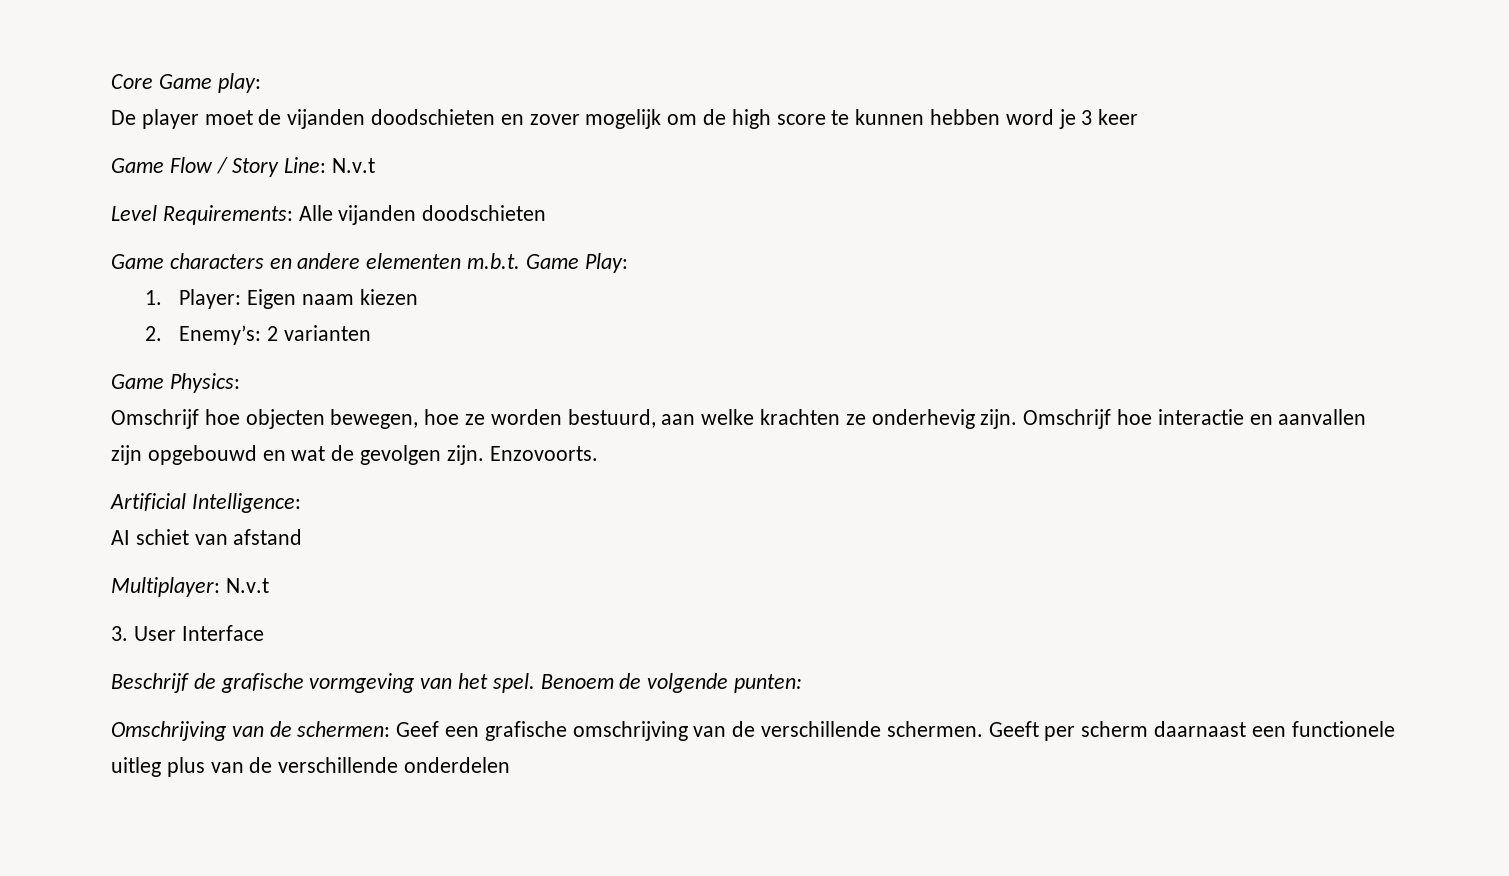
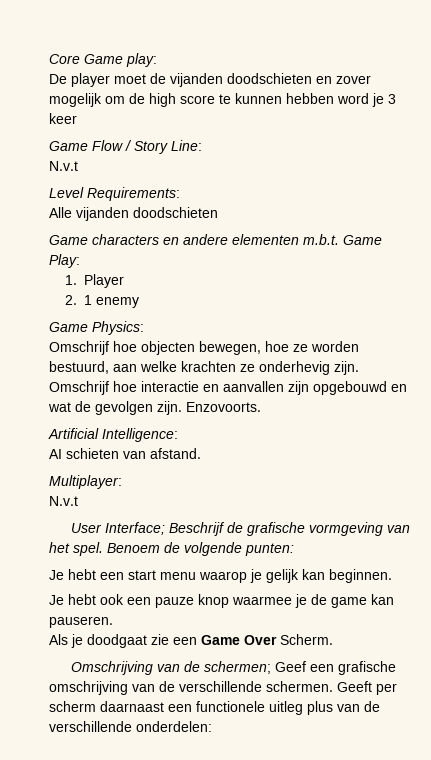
- Game Flow / Story Line: N.v.t
+ Game Flow / Story Line:
+ N.v.t
- Level Requirements: Alle vijanden doodschieten
+ Level Requirements:
+ Alle vijanden doodschieten
- 1. Player: Eigen naam kiezen
- 2. Enemy’s: 2 varianten
+ 1. Player
+ 2. 1 enemy
- AI schiet van afstand
+ AI schieten van afstand.
- Multiplayer: N.v.t
- 3. User Interface
- Beschrijf de grafische vormgeving van het spel.
+ Multiplayer:
+ N.v.t
+ User Interface; Beschrijf de grafische vormgeving van het spel.
+ Je hebt een start menu waarop je gelijk kan beginnen.
+ Je hebt ook een pauze knop waarmee je de game kan pauseren.
+ Als je doodgaat zie een Game Over Scherm.
- Omschrijving van de schermen: Geef een grafische omschrijving van de verschillende schermen.
+ Omschrijving van de schermen; Geef een grafische omschrijving van de verschillende schermen.
- Geeft per scherm daarnaast een functionele uitleg plus van de verschillende onderdelen
+ Geeft per scherm daarnaast een functionele uitleg plus van de verschillende onderdelen:

